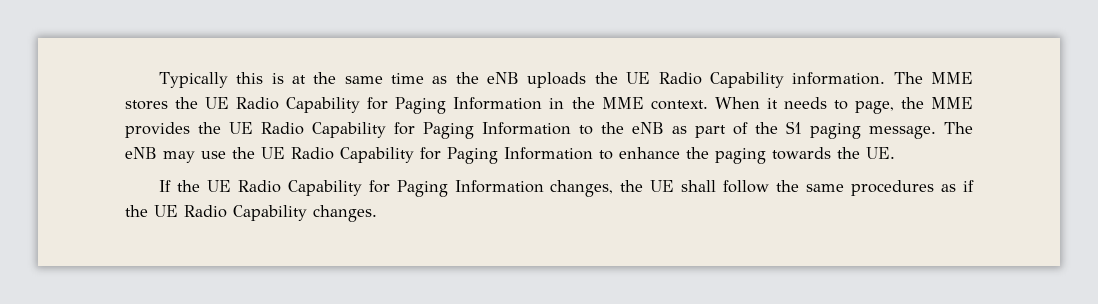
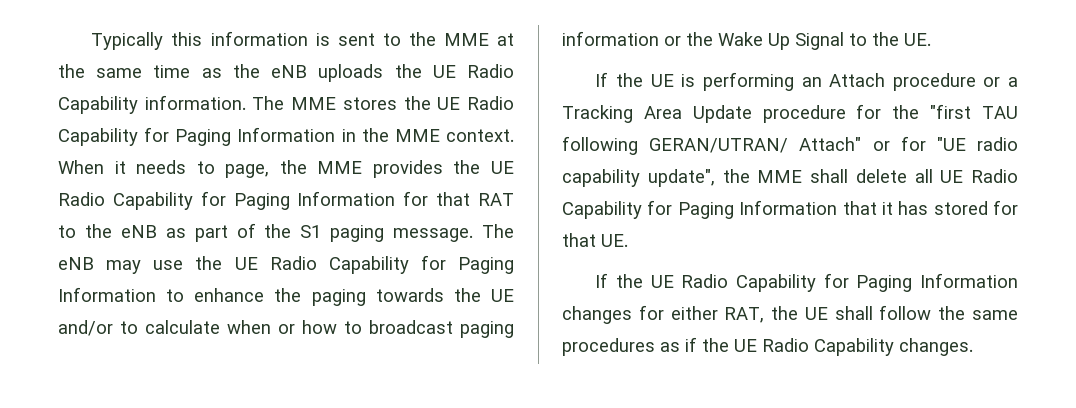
- Typically this is at the same time as the eNB uploads the UE Radio Capability information.
+ Typically this information is sent to the MME at the same time as the eNB uploads the UE Radio Capability information.
- When it needs to page, the MME provides the UE Radio Capability for Paging Information to the eNB as part of the S1 paging message.
+ When it needs to page, the MME provides the UE Radio Capability for Paging Information for that RAT to the eNB as part of the S1 paging message.
- The eNB may use the UE Radio Capability for Paging Information to enhance the paging towards the UE.
+ The eNB may use the UE Radio Capability for Paging Information to enhance the paging towards the UE and/or to calculate when or how to broadcast paging information or the Wake Up Signal to the UE.
+ If the UE is performing an Attach procedure or a Tracking Area Update procedure for the "first TAU following GERAN/UTRAN/ Attach" or for "UE radio capability update", the MME shall delete all UE Radio Capability for Paging Information that it has stored for that UE.
- If the UE Radio Capability for Paging Information changes, the UE shall follow the same procedures as if the UE Radio Capability changes.
+ If the UE Radio Capability for Paging Information changes for either RAT, the UE shall follow the same procedures as if the UE Radio Capability changes.

